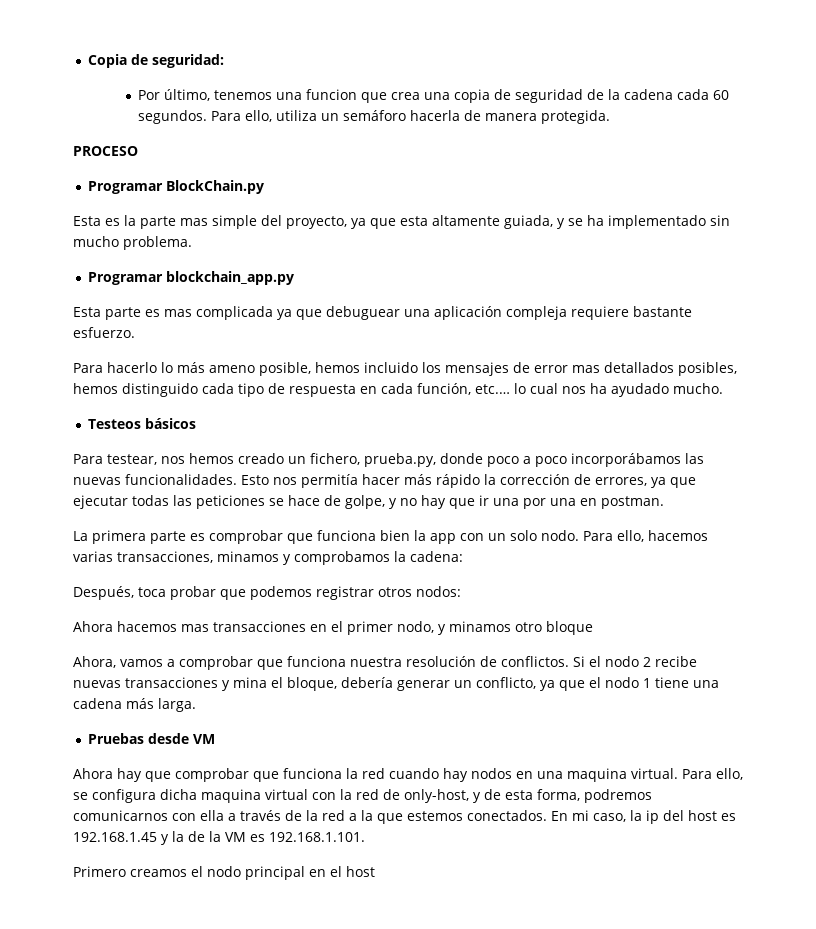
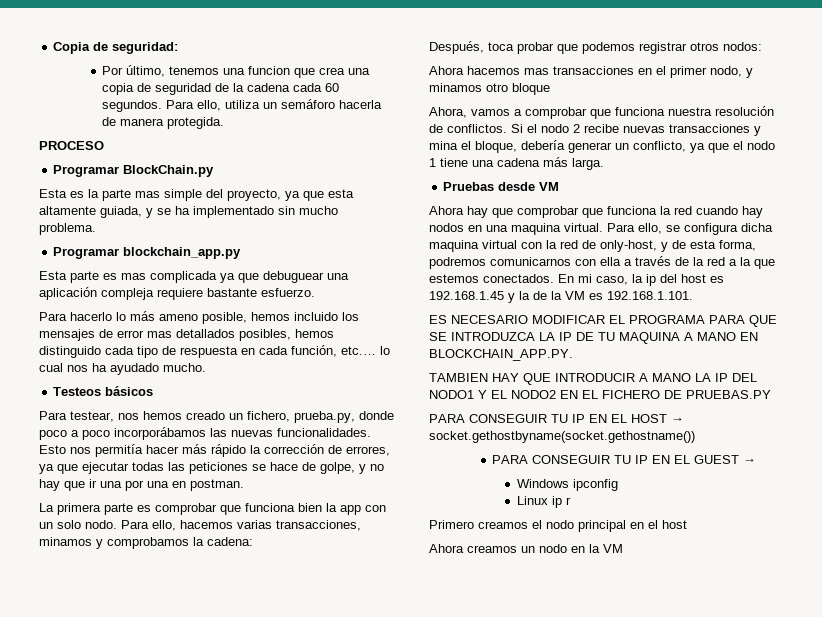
+ ES NECESARIO MODIFICAR EL PROGRAMA PARA QUE SE INTRODUZCA LA IP DE TU MAQUINA A MANO EN BLOCKCHAIN_APP.PY.
+ TAMBIEN HAY QUE INTRODUCIR A MANO LA IP DEL NODO1 Y EL NODO2 EN EL FICHERO DE PRUEBAS.PY
+ PARA CONSEGUIR TU IP EN EL HOST → socket.gethostbyname(socket.gethostname())
+ PARA CONSEGUIR TU IP EN EL GUEST →
+ Windows ipconfig
+ Linux ip r
+ Ahora creamos un nodo en la VM

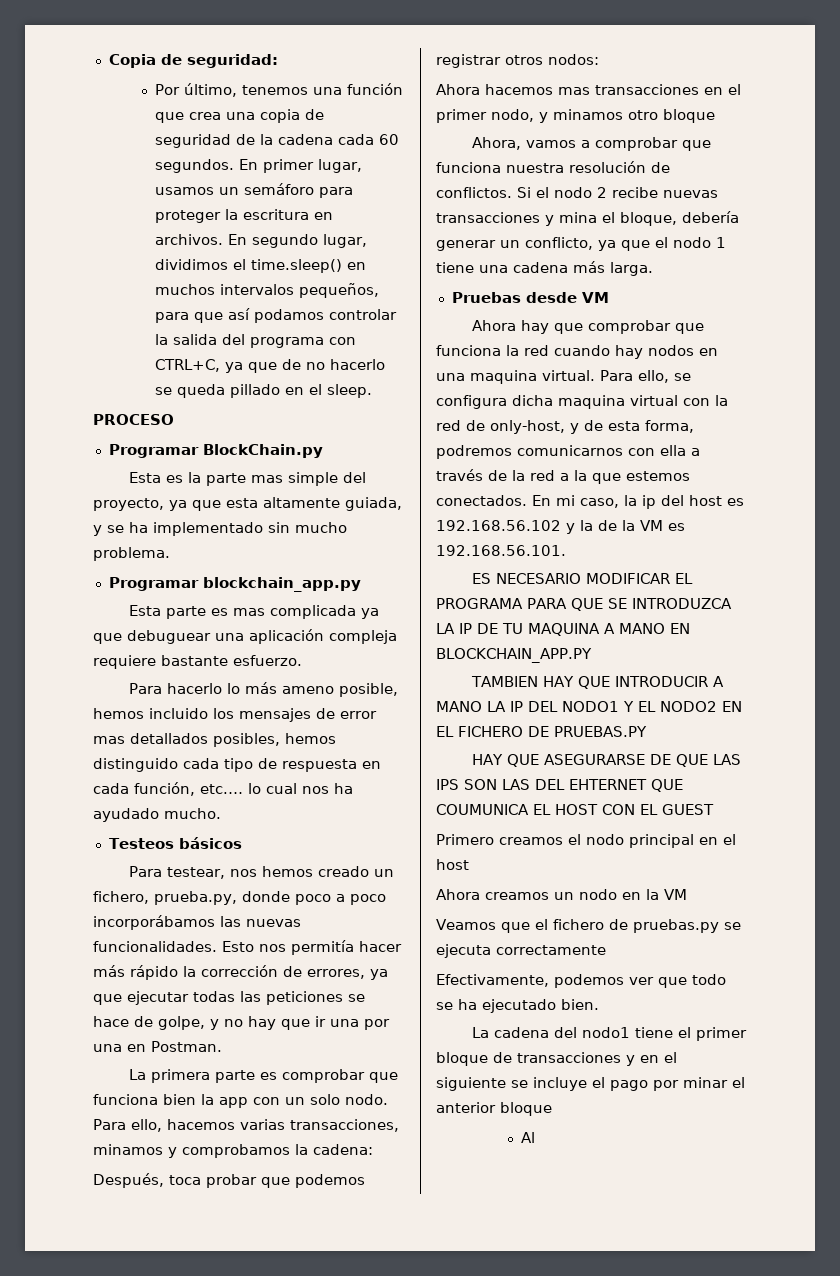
- Por último, tenemos una funcion que crea una copia de seguridad de la cadena cada 60 segundos.
+ Por último, tenemos una función que crea una copia de seguridad de la cadena cada 60 segundos.
- Para ello, utiliza un semáforo hacerla de manera protegida.
+ En primer lugar, usamos un semáforo para proteger la escritura en archivos. En segundo lugar, dividimos el time.sleep() en muchos intervalos pequeños, para que así podamos controlar la salida del programa con CTRL+C, ya que de no hacerlo se queda pillado en el sleep.
- Esto nos permitía hacer más rápido la corrección de errores, ya que ejecutar todas las peticiones se hace de golpe, y no hay que ir una por una en postman.
+ Esto nos permitía hacer más rápido la corrección de errores, ya que ejecutar todas las peticiones se hace de golpe, y no hay que ir una por una en Postman.
- En mi caso, la ip del host es 192.168.1.45 y la de la VM es 192.168.1.101.
+ En mi caso, la ip del host es 192.168.56.102 y la de la VM es 192.168.56.101.
- ES NECESARIO MODIFICAR EL PROGRAMA PARA QUE SE INTRODUZCA LA IP DE TU MAQUINA A MANO EN BLOCKCHAIN_APP.PY.
+ ES NECESARIO MODIFICAR EL PROGRAMA PARA QUE SE INTRODUZCA LA IP DE TU MAQUINA A MANO EN BLOCKCHAIN_APP.PY
- PARA CONSEGUIR TU IP EN EL HOST → socket.gethostbyname(socket.gethostname())
- PARA CONSEGUIR TU IP EN EL GUEST →
- Windows ipconfig
- Linux ip r
+ HAY QUE ASEGURARSE DE QUE LAS IPS SON LAS DEL EHTERNET QUE COUMUNICA EL HOST CON EL GUEST
+ Veamos que el fichero de pruebas.py se ejecuta correctamente
+ Efectivamente, podemos ver que todo se ha ejecutado bien.
+ La cadena del nodo1 tiene el primer bloque de transacciones y en el siguiente se incluye el pago por minar el anterior bloque
+ Al

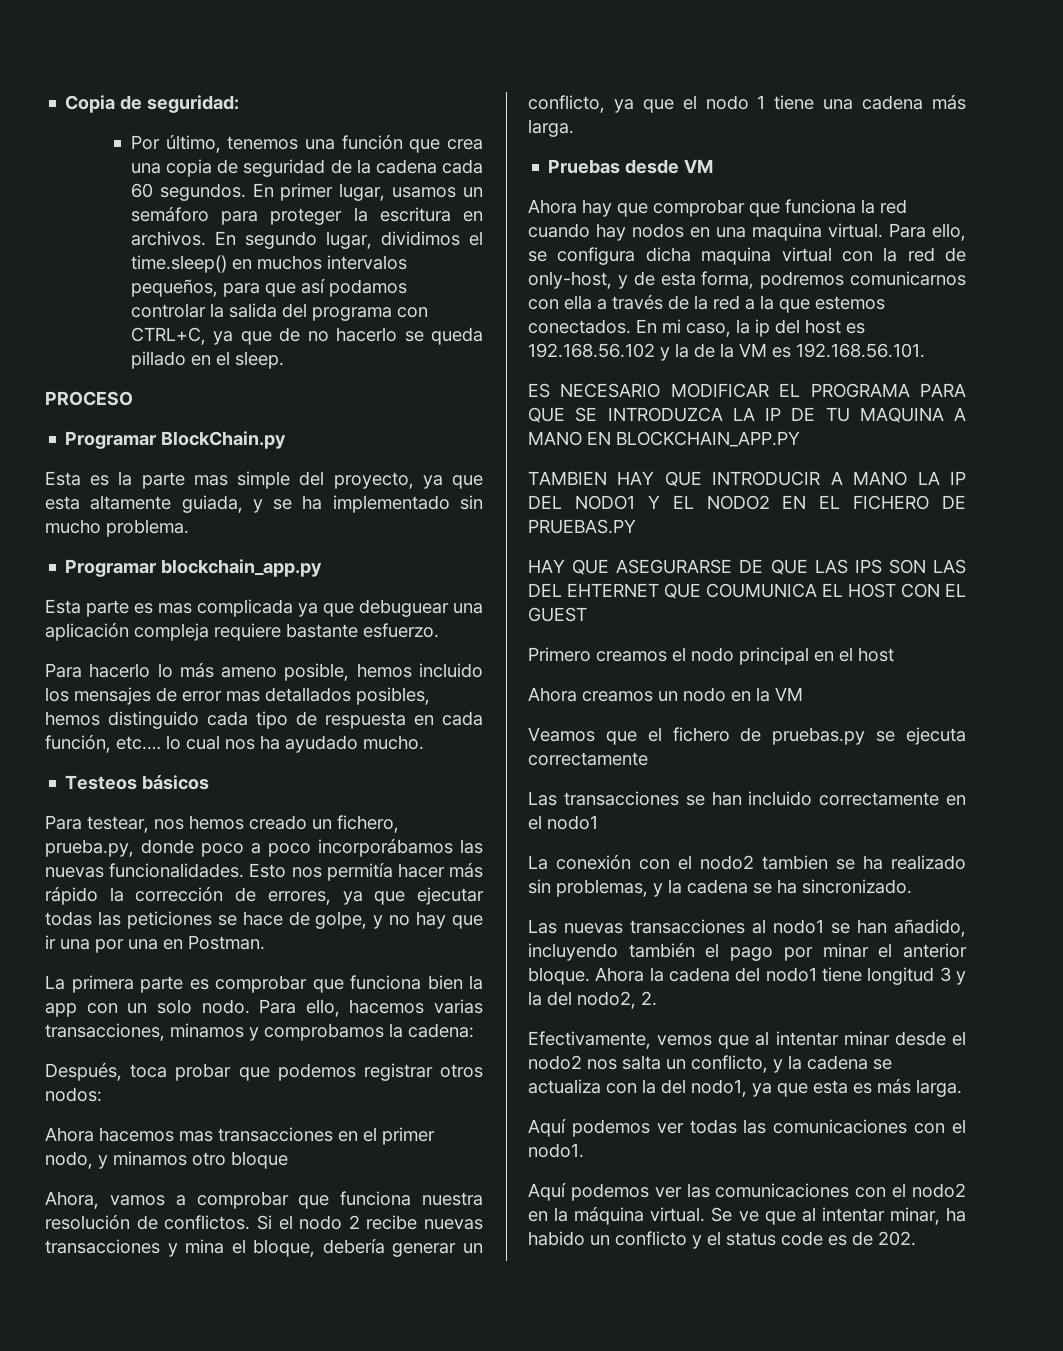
- Efectivamente, podemos ver que todo se ha ejecutado bien.
- La cadena del nodo1 tiene el primer bloque de transacciones y en el siguiente se incluye el pago por minar el anterior bloque
- Al
+ Las transacciones se han incluido correctamente en el nodo1
+ La conexión con el nodo2 tambien se ha realizado sin problemas, y la cadena se ha sincronizado.
+ Las nuevas transacciones al nodo1 se han añadido, incluyendo también el pago por minar el anterior bloque. Ahora la cadena del nodo1 tiene longitud 3 y la del nodo2, 2.
+ Efectivamente, vemos que al intentar minar desde el nodo2 nos salta un conflicto, y la cadena se actualiza con la del nodo1, ya que esta es más larga.
+ Aquí podemos ver todas las comunicaciones con el nodo1.
+ Aquí podemos ver las comunicaciones con el nodo2 en la máquina virtual. Se ve que al intentar minar, ha habido un conflicto y el status code es de 202.

